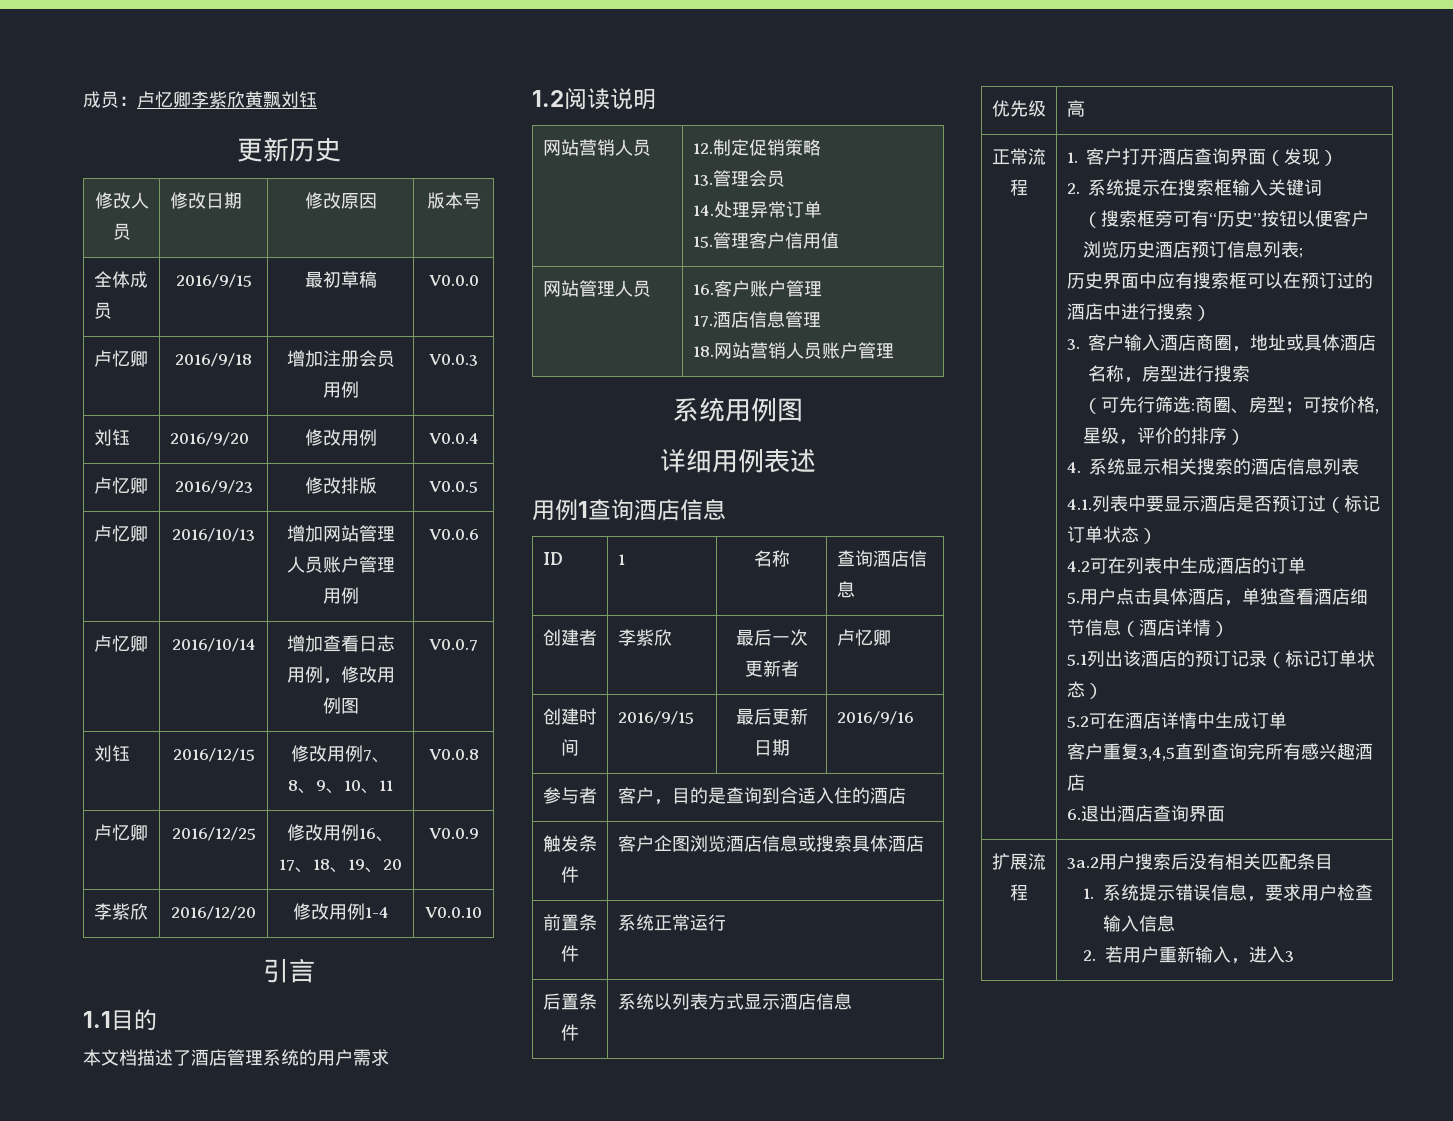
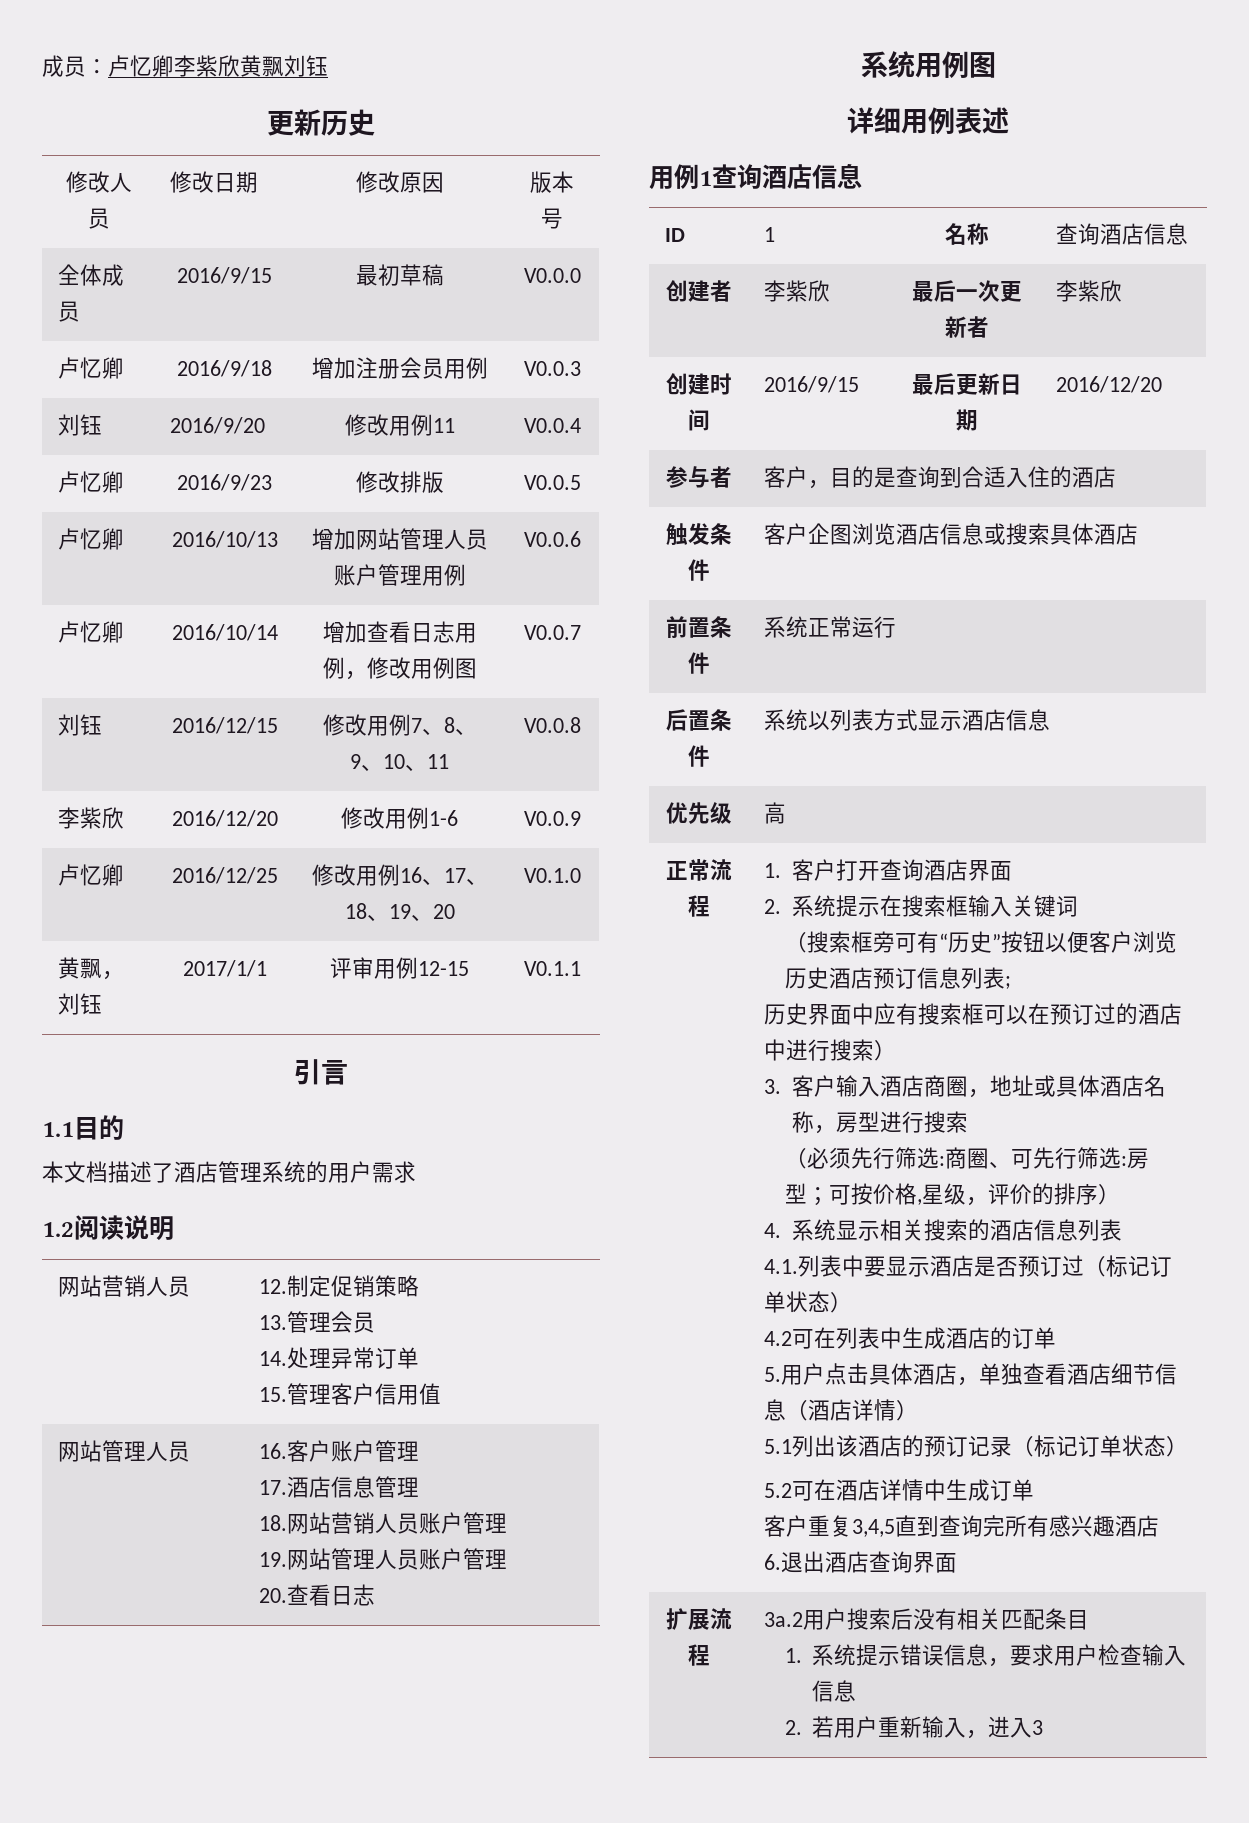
- 刘钰 | 2016/9/20 | 修改用例 | V0.0.4
+ 刘钰 | 2016/9/20 | 修改用例11 | V0.0.4
+ 李紫欣 | 2016/12/20 | 修改用例1-6 | V0.0.9
- 卢忆卿 | 2016/12/25 | 修改用例16、17、18、19、20 | V0.0.9
- 李紫欣 | 2016/12/20 | 修改用例1-4 | V0.0.10
+ 卢忆卿 | 2016/12/25 | 修改用例16、17、18、19、20 | V0.1.0
+ 黄飘，刘钰 | 2017/1/1 | 评审用例12-15 | V0.1.1
  网站管理人员 | 16.客户账户管理
  17.酒店信息管理
  18.网站营销人员账户管理
+ 19.网站管理人员账户管理
+ 20.查看日志
- 创建者 | 李紫欣 | 最后一次更新者 | 卢忆卿
+ 创建者 | 李紫欣 | 最后一次更新者 | 李紫欣
- 创建时间 | 2016/9/15 | 最后更新日期 | 2016/9/16
+ 创建时间 | 2016/9/15 | 最后更新日期 | 2016/12/20
- 1.客户打开酒店查询界面（发现）
+ 1.客户打开查询酒店界面
- （可先行筛选:商圈、房型；可按价格,星级，评价的排序）
+ （必须先行筛选:商圈、可先行筛选:房型；可按价格,星级，评价的排序）

